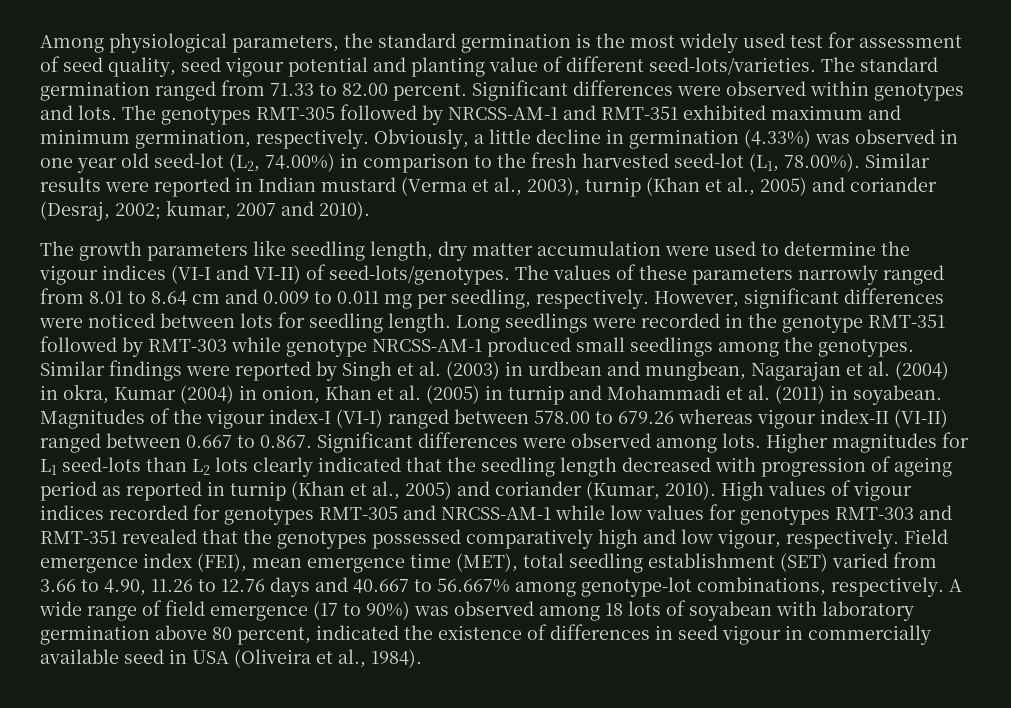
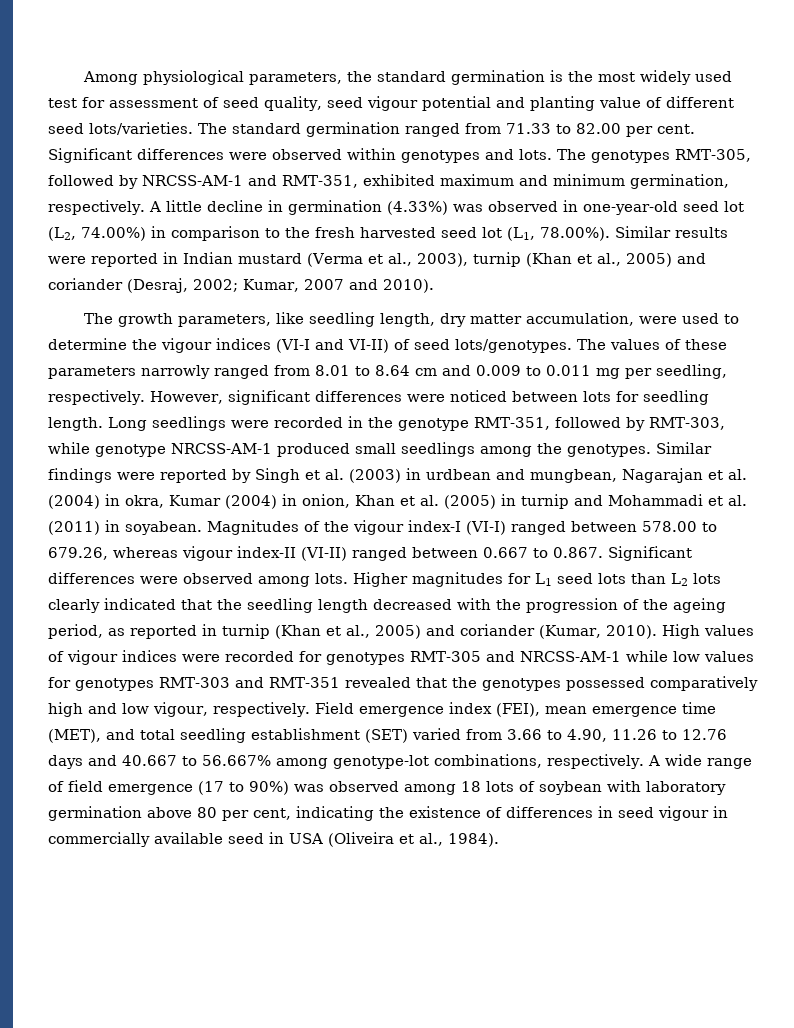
- Among physiological parameters, the standard germination is the most widely used test for assessment of seed quality, seed vigour potential and planting value of different seed-lots/varieties.
+ Among physiological parameters, the standard germination is the most widely used test for assessment of seed quality, seed vigour potential and planting value of different seed lots/varieties.
- The standard germination ranged from 71.33 to 82.00 percent.
+ The standard germination ranged from 71.33 to 82.00 per cent.
- The genotypes RMT-305 followed by NRCSS-AM-1 and RMT-351 exhibited maximum and minimum germination, respectively.
+ The genotypes RMT-305, followed by NRCSS-AM-1 and RMT-351, exhibited maximum and minimum germination, respectively.
- Obviously, a little decline in germination (4.33%) was observed in one year old seed-lot (L2, 74.00%) in comparison to the fresh harvested seed-lot (L1, 78.00%). Similar results were reported in Indian mustard (Verma et al., 2003), turnip (Khan et al., 2005) and coriander (Desraj, 2002; kumar, 2007 and 2010).
+ A little decline in germination (4.33%) was observed in one-year-old seed lot (L2, 74.00%) in comparison to the fresh harvested seed lot (L1, 78.00%). Similar results were reported in Indian mustard (Verma et al., 2003), turnip (Khan et al., 2005) and coriander (Desraj, 2002; Kumar, 2007 and 2010).
- The growth parameters like seedling length, dry matter accumulation were used to determine the vigour indices (VI-I and VI-II) of seed-lots/genotypes.
+ The growth parameters, like seedling length, dry matter accumulation, were used to determine the vigour indices (VI-I and VI-II) of seed lots/genotypes.
- Long seedlings were recorded in the genotype RMT-351 followed by RMT-303 while genotype NRCSS-AM-1 produced small seedlings among the genotypes.
+ Long seedlings were recorded in the genotype RMT-351, followed by RMT-303, while genotype NRCSS-AM-1 produced small seedlings among the genotypes.
- Magnitudes of the vigour index-I (VI-I) ranged between 578.00 to 679.26 whereas vigour index-II (VI-II) ranged between 0.667 to 0.867. Significant differences were observed among lots.
+ Magnitudes of the vigour index-I (VI-I) ranged between 578.00 to 679.26, whereas vigour index-II (VI-II) ranged between 0.667 to 0.867. Significant differences were observed among lots.
- Higher magnitudes for L1 seed-lots than L2 lots clearly indicated that the seedling length decreased with progression of ageing period as reported in turnip (Khan et al., 2005) and coriander (Kumar, 2010).
+ Higher magnitudes for L1 seed lots than L2 lots clearly indicated that the seedling length decreased with the progression of the ageing period, as reported in turnip (Khan et al., 2005) and coriander (Kumar, 2010).
- High values of vigour indices recorded for genotypes RMT-305 and NRCSS-AM-1 while low values for genotypes RMT-303 and RMT-351 revealed that the genotypes possessed comparatively high and low vigour, respectively.
+ High values of vigour indices were recorded for genotypes RMT-305 and NRCSS-AM-1 while low values for genotypes RMT-303 and RMT-351 revealed that the genotypes possessed comparatively high and low vigour, respectively.
- Field emergence index (FEI), mean emergence time (MET), total seedling establishment (SET) varied from 3.66 to 4.90, 11.26 to 12.76 days and 40.667 to 56.667% among genotype-lot combinations, respectively.
+ Field emergence index (FEI), mean emergence time (MET), and total seedling establishment (SET) varied from 3.66 to 4.90, 11.26 to 12.76 days and 40.667 to 56.667% among genotype-lot combinations, respectively.
- A wide range of field emergence (17 to 90%) was observed among 18 lots of soyabean with laboratory germination above 80 percent, indicated the existence of differences in seed vigour in commercially available seed in USA (Oliveira et al., 1984).
+ A wide range of field emergence (17 to 90%) was observed among 18 lots of soybean with laboratory germination above 80 per cent, indicating the existence of differences in seed vigour in commercially available seed in USA (Oliveira et al., 1984).

